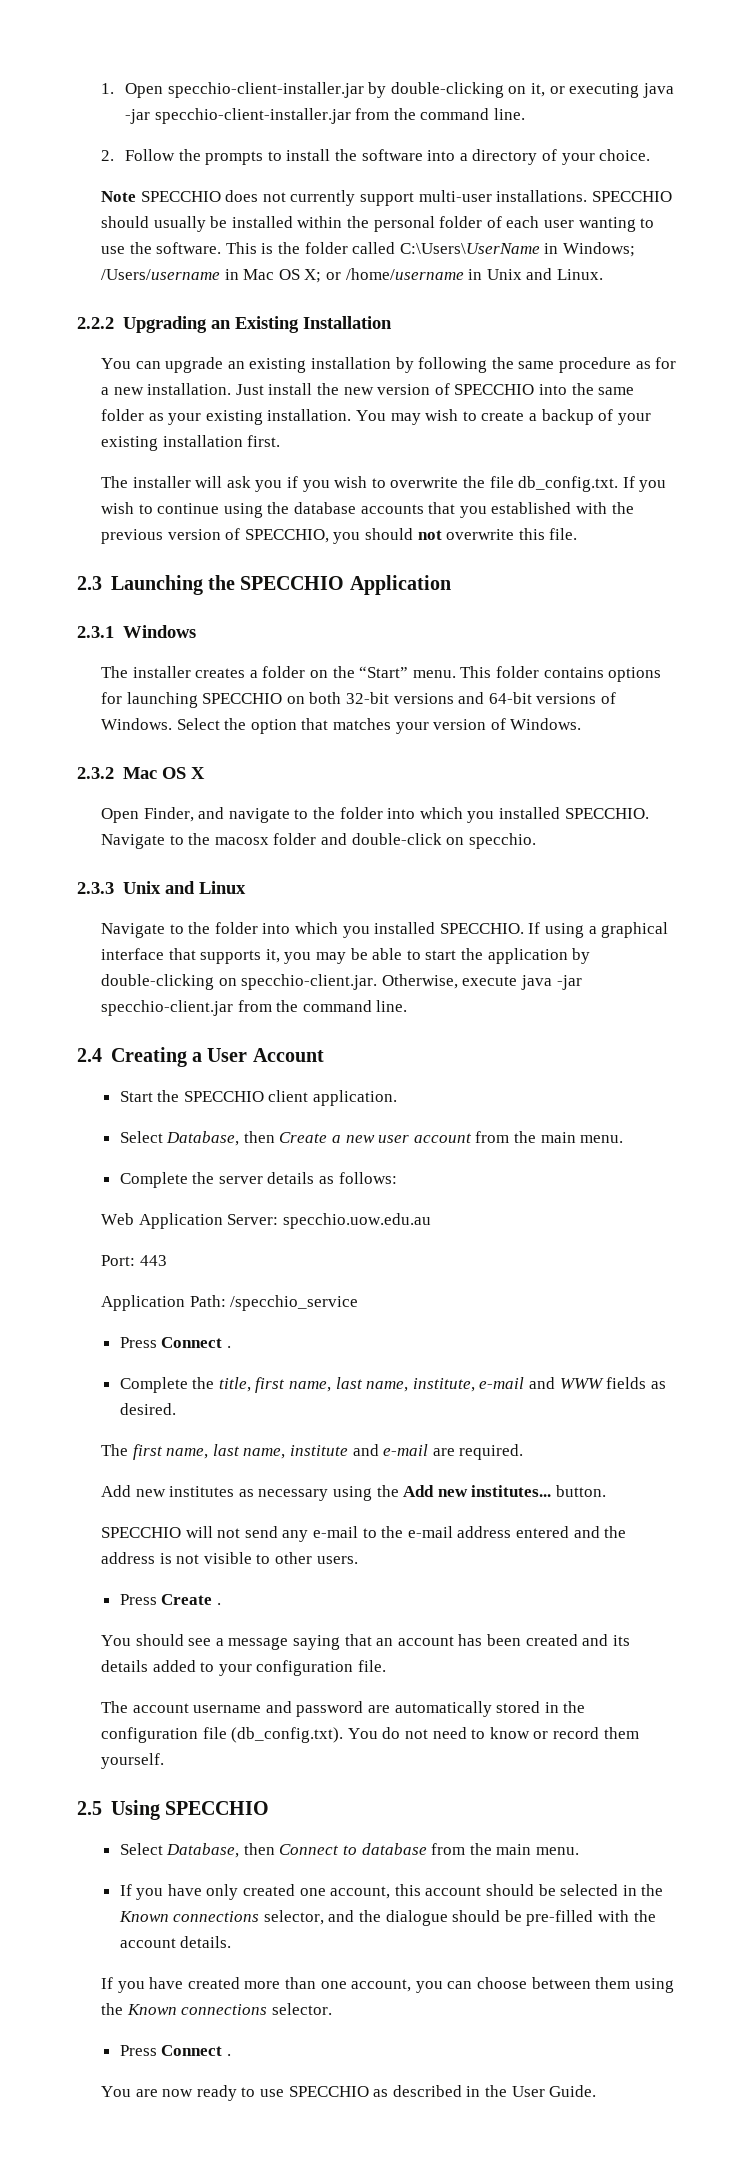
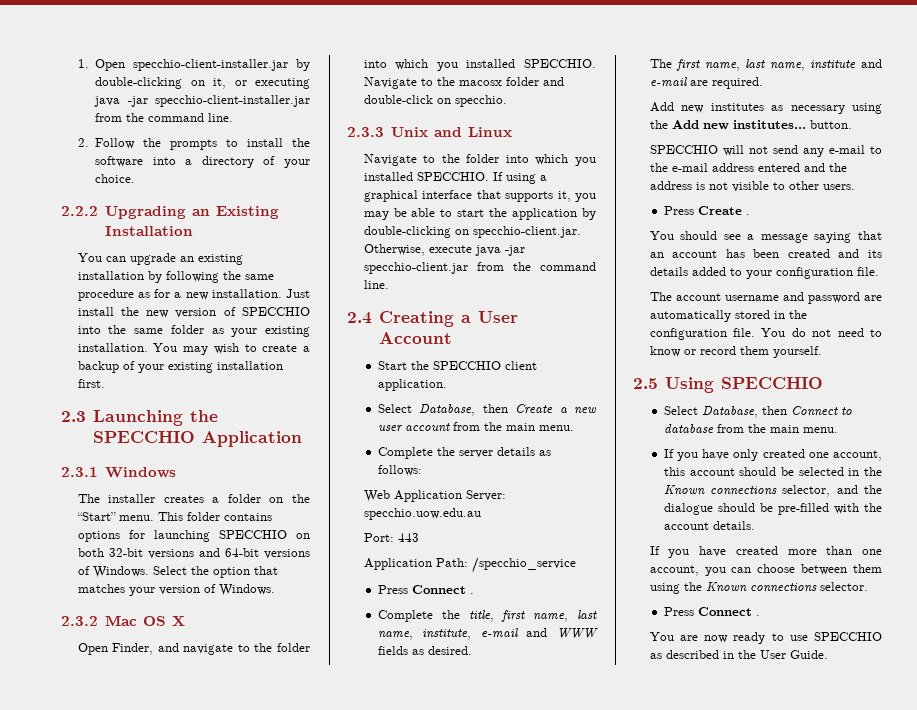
- Note SPECCHIO does not currently support multi-user installations. SPECCHIO should usually be installed within the personal folder of each user wanting to use the software. This is the folder called C:\Users\UserName in Windows; /Users/username in Mac OS X; or /home/username in Unix and Linux.
- The installer will ask you if you wish to overwrite the file db_config.txt. If you wish to continue using the database accounts that you established with the previous version of SPECCHIO, you should not overwrite this file.
- The account username and password are automatically stored in the configuration file (db_config.txt). You do not need to know or record them yourself.
+ The account username and password are automatically stored in the configuration file. You do not need to know or record them yourself.

